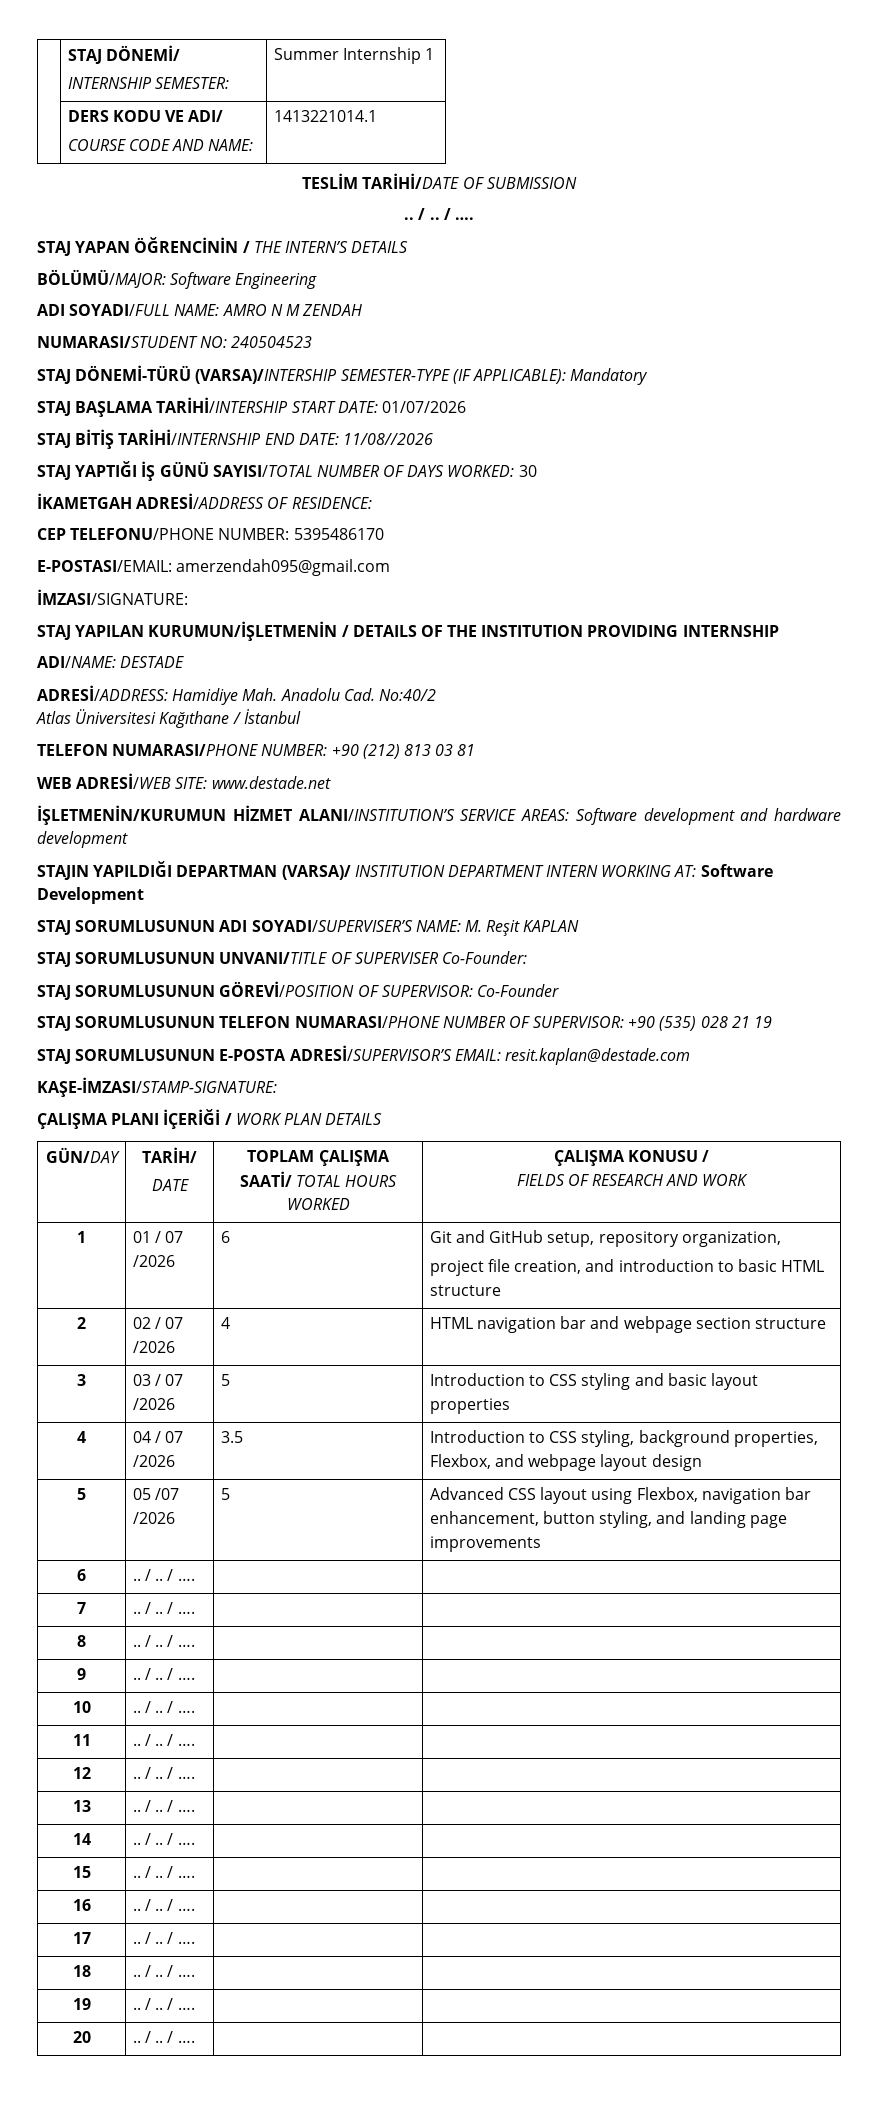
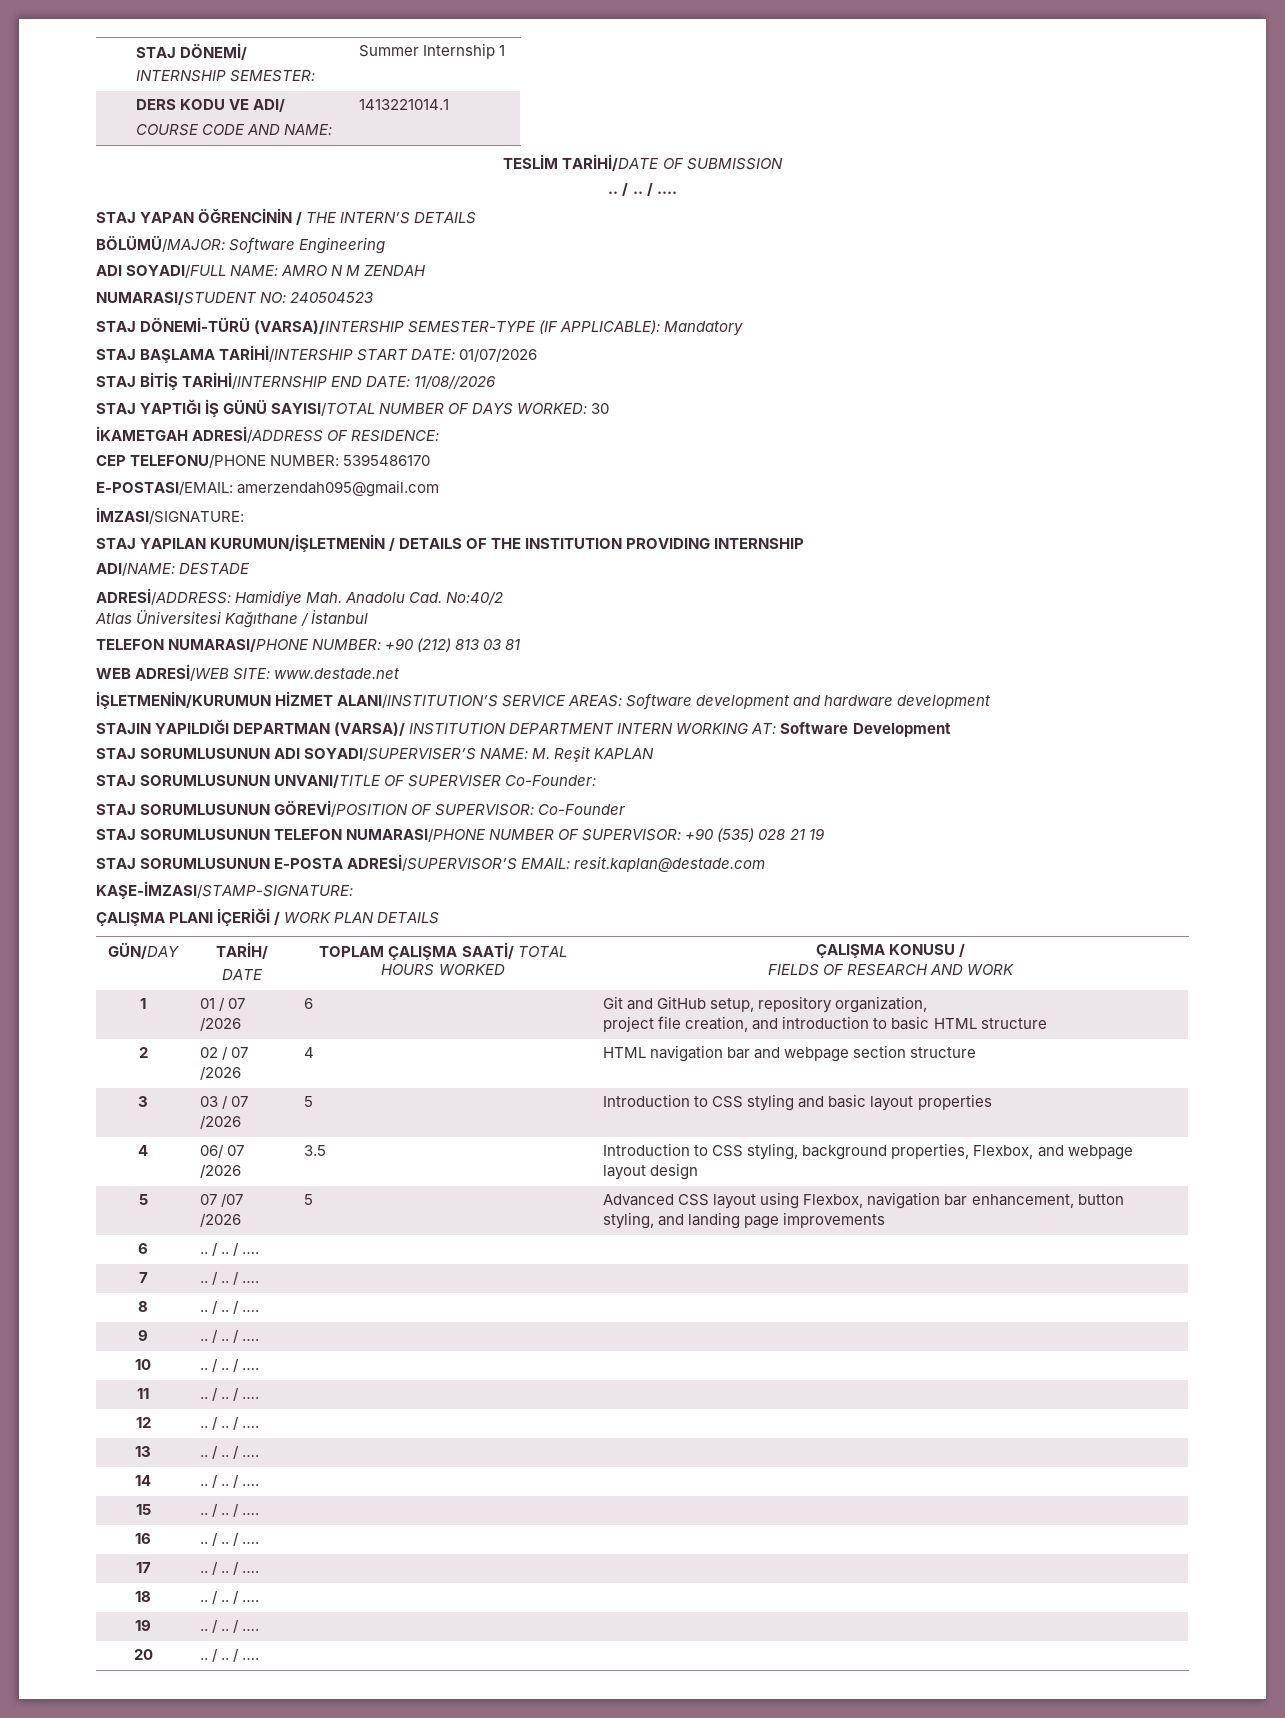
- 4 | 04 / 07 /2026 | 3.5 | Introduction to CSS styling, background properties, Flexbox, and webpage layout design
+ 4 | 06/ 07 /2026 | 3.5 | Introduction to CSS styling, background properties, Flexbox, and webpage layout design
- 5 | 05 /07 /2026 | 5 | Advanced CSS layout using Flexbox, navigation bar enhancement, button styling, and landing page improvements
+ 5 | 07 /07 /2026 | 5 | Advanced CSS layout using Flexbox, navigation bar enhancement, button styling, and landing page improvements

